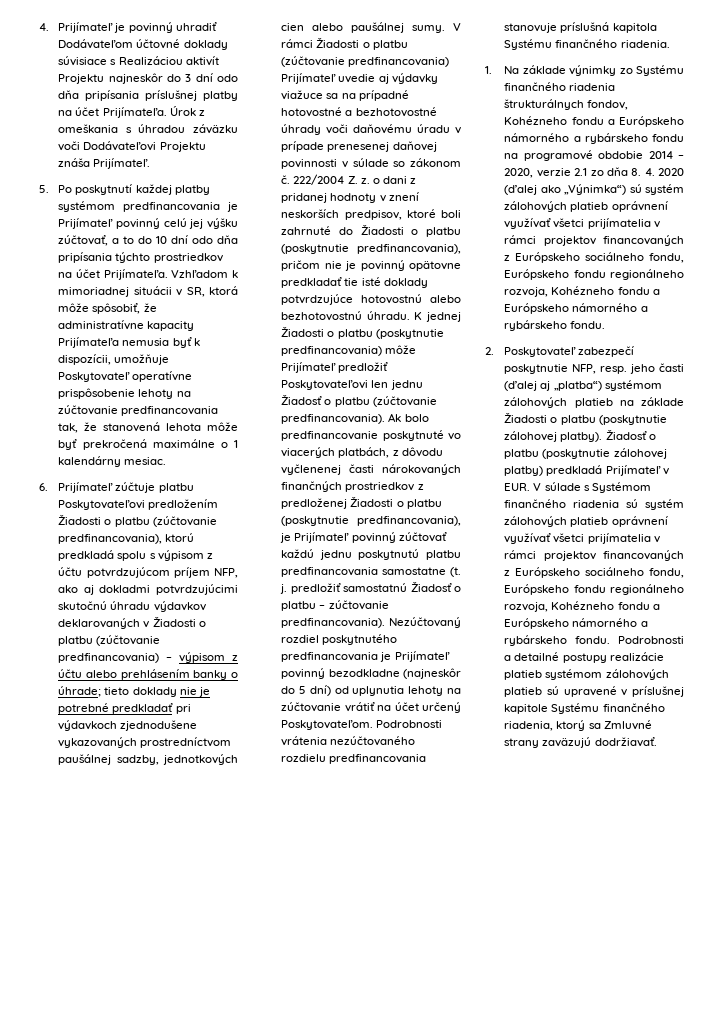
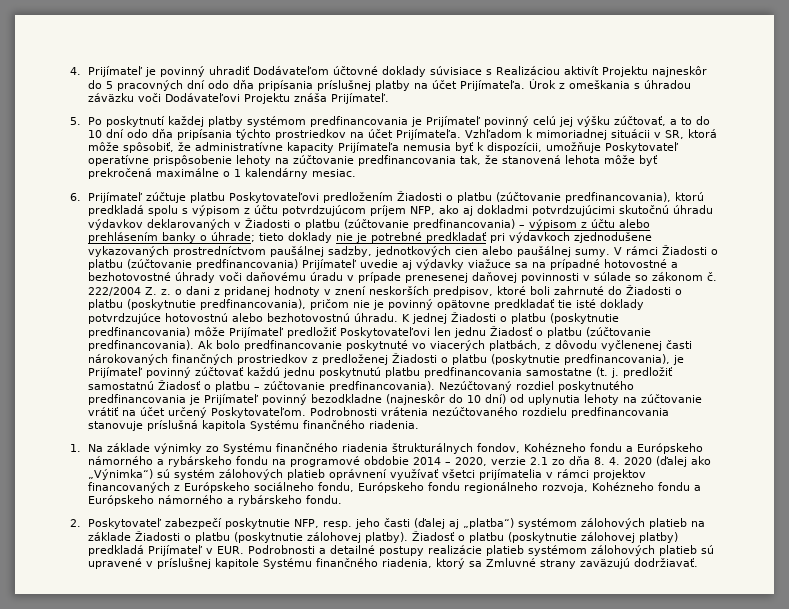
- 4. Prijímateľ je povinný uhradiť Dodávateľom účtovné doklady súvisiace s Realizáciou aktivít Projektu najneskôr do 3 dní odo dňa pripísania príslušnej platby na účet Prijímateľa.
+ 4. Prijímateľ je povinný uhradiť Dodávateľom účtovné doklady súvisiace s Realizáciou aktivít Projektu najneskôr do 5 pracovných dní odo dňa pripísania príslušnej platby na účet Prijímateľa.
- Nezúčtovaný rozdiel poskytnutého predfinancovania je Prijímateľ povinný bezodkladne (najneskôr do 5 dní) od uplynutia lehoty na zúčtovanie vrátiť na účet určený Poskytovateľom.
+ Nezúčtovaný rozdiel poskytnutého predfinancovania je Prijímateľ povinný bezodkladne (najneskôr do 10 dní) od uplynutia lehoty na zúčtovanie vrátiť na účet určený Poskytovateľom.
- Žiadosť o platbu (poskytnutie zálohovej platby) predkladá Prijímateľ v EUR. V súlade s Systémom finančného riadenia sú systém zálohových platieb oprávnení využívať všetci prijímatelia v rámci projektov financovaných z Európskeho sociálneho fondu, Európskeho fondu regionálneho rozvoja, Kohézneho fondu a Európskeho námorného a rybárskeho fondu. Podrobnosti a detailné postupy realizácie platieb systémom zálohových platieb sú upravené v príslušnej kapitole Systému finančného riadenia, ktorý sa Zmluvné strany zaväzujú dodržiavať.
+ Žiadosť o platbu (poskytnutie zálohovej platby) predkladá Prijímateľ v EUR. Podrobnosti a detailné postupy realizácie platieb systémom zálohových platieb sú upravené v príslušnej kapitole Systému finančného riadenia, ktorý sa Zmluvné strany zaväzujú dodržiavať.

